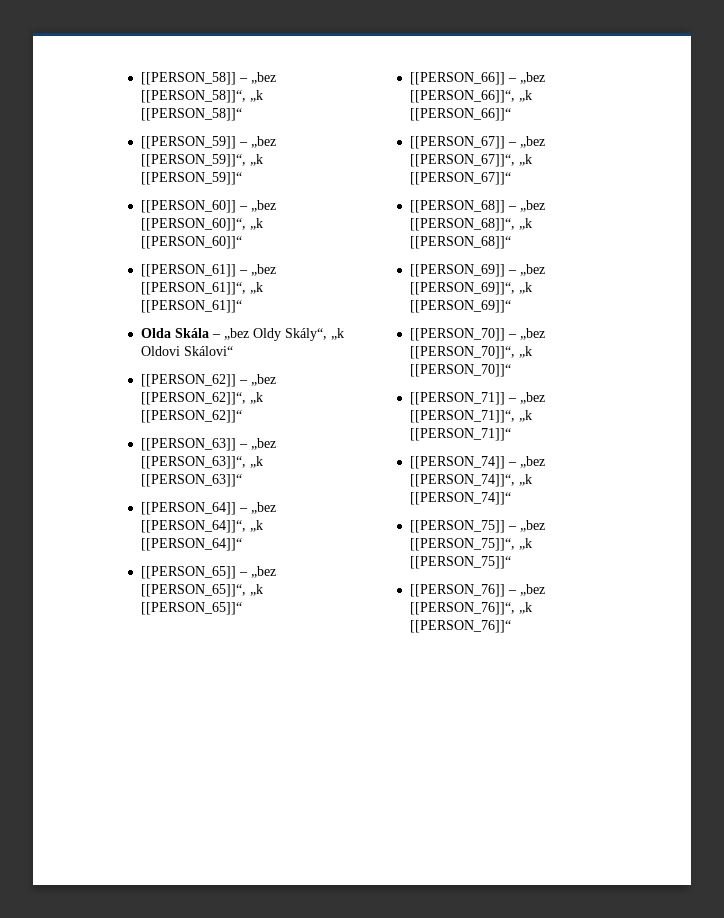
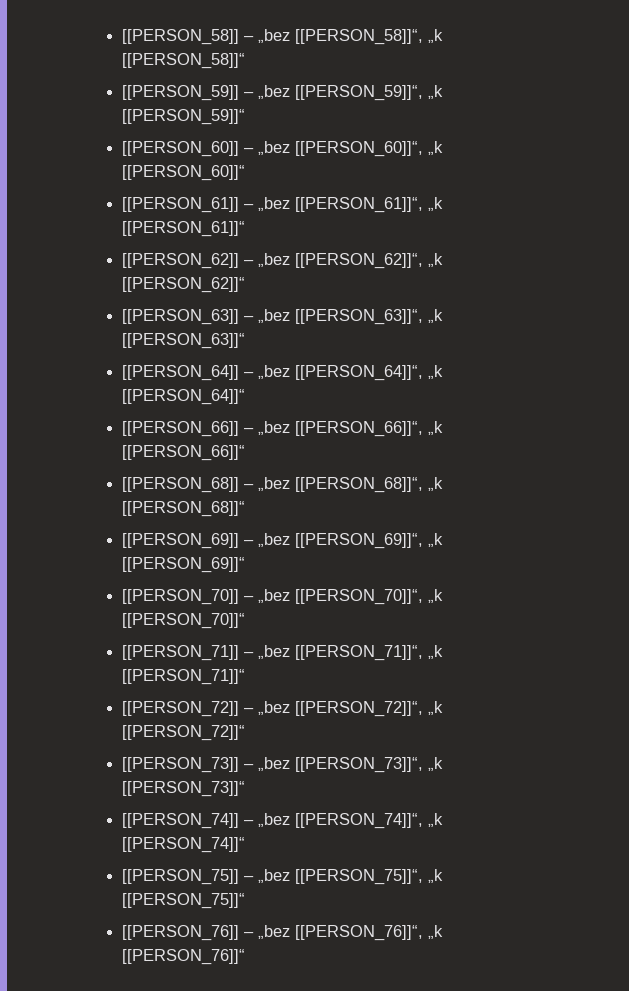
- Olda Skála – „bez Oldy Skály“, „k Oldovi Skálovi“
- [[PERSON_65]] – „bez [[PERSON_65]]“, „k [[PERSON_65]]“
- [[PERSON_67]] – „bez [[PERSON_67]]“, „k [[PERSON_67]]“
+ [[PERSON_72]] – „bez [[PERSON_72]]“, „k [[PERSON_72]]“
+ [[PERSON_73]] – „bez [[PERSON_73]]“, „k [[PERSON_73]]“

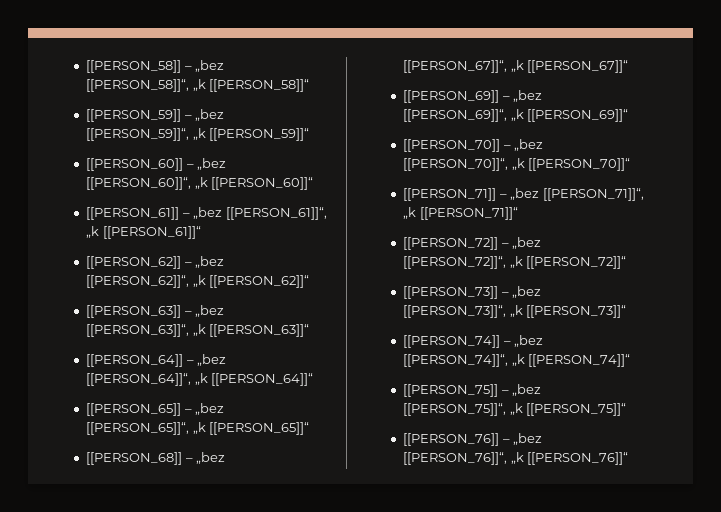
- [[PERSON_66]] – „bez [[PERSON_66]]“, „k [[PERSON_66]]“
+ [[PERSON_65]] – „bez [[PERSON_65]]“, „k [[PERSON_65]]“
- [[PERSON_68]] – „bez [[PERSON_68]]“, „k [[PERSON_68]]“
+ [[PERSON_68]] – „bez [[PERSON_67]]“, „k [[PERSON_67]]“

